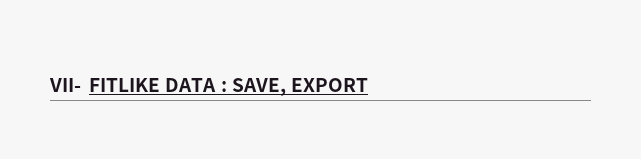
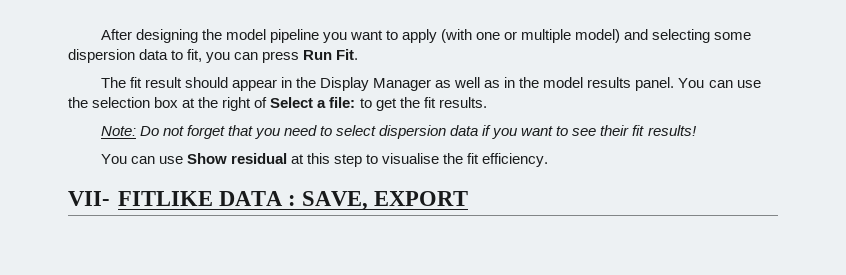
+ After designing the model pipeline you want to apply (with one or multiple model) and selecting some dispersion data to fit, you can press Run Fit.
+ The fit result should appear in the Display Manager as well as in the model results panel. You can use the selection box at the right of Select a file: to get the fit results.
+ Note: Do not forget that you need to select dispersion data if you want to see their fit results!
+ You can use Show residual at this step to visualise the fit efficiency.

